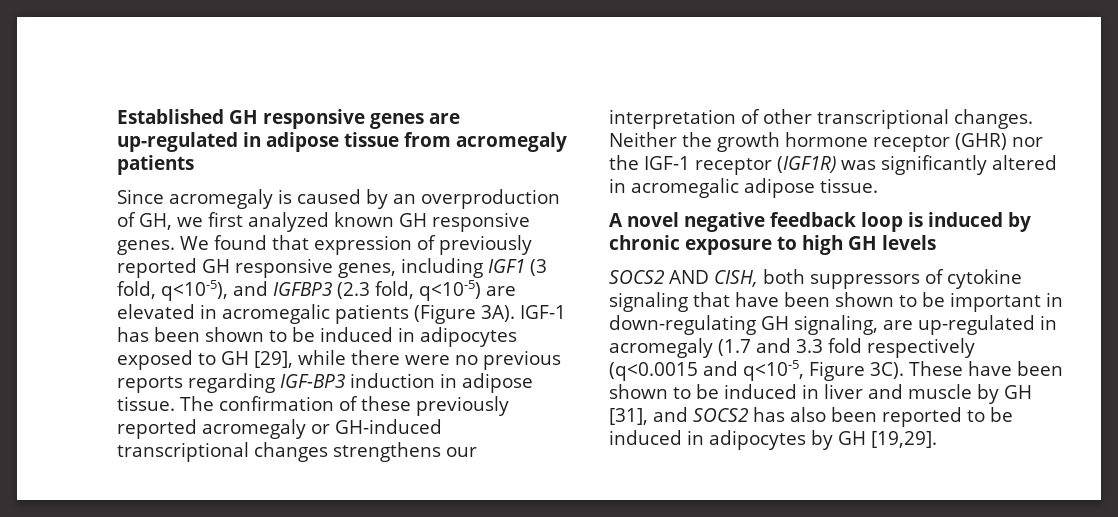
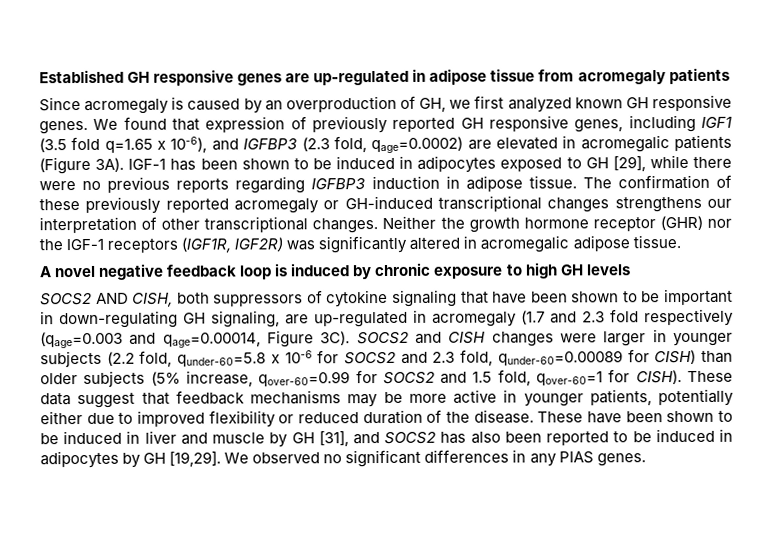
- We found that expression of previously reported GH responsive genes, including IGF1 (3 fold, q<10-5), and IGFBP3 (2.3 fold, q<10-5) are elevated in acromegalic patients (Figure 3A).
+ We found that expression of previously reported GH responsive genes, including IGF1 (3.5 fold q=1.65 x 10-6), and IGFBP3 (2.3 fold, qage=0.0002) are elevated in acromegalic patients (Figure 3A).
- IGF-1 has been shown to be induced in adipocytes exposed to GH [29], while there were no previous reports regarding IGF-BP3 induction in adipose tissue.
+ IGF-1 has been shown to be induced in adipocytes exposed to GH [29], while there were no previous reports regarding IGFBP3 induction in adipose tissue.
- Neither the growth hormone receptor (GHR) nor the IGF-1 receptor (IGF1R) was significantly altered in acromegalic adipose tissue.
+ Neither the growth hormone receptor (GHR) nor the IGF-1 receptors (IGF1R, IGF2R) was significantly altered in acromegalic adipose tissue.
- SOCS2 AND CISH, both suppressors of cytokine signaling that have been shown to be important in down-regulating GH signaling, are up-regulated in acromegaly (1.7 and 3.3 fold respectively (q<0.0015 and q<10-5, Figure 3C).
+ SOCS2 AND CISH, both suppressors of cytokine signaling that have been shown to be important in down-regulating GH signaling, are up-regulated in acromegaly (1.7 and 2.3 fold respectively (qage=0.003 and qage=0.00014, Figure 3C). SOCS2 and CISH changes were larger in younger subjects (2.2 fold, qunder-60=5.8 x 10-6 for SOCS2 and 2.3 fold, qunder-60=0.00089 for CISH) than older subjects (5% increase, qover-60=0.99 for SOCS2 and 1.5 fold, qover-60=1 for CISH). These data suggest that feedback mechanisms may be more active in younger patients, potentially either due to improved flexibility or reduced duration of the disease.
+ We observed no significant differences in any PIAS genes.

